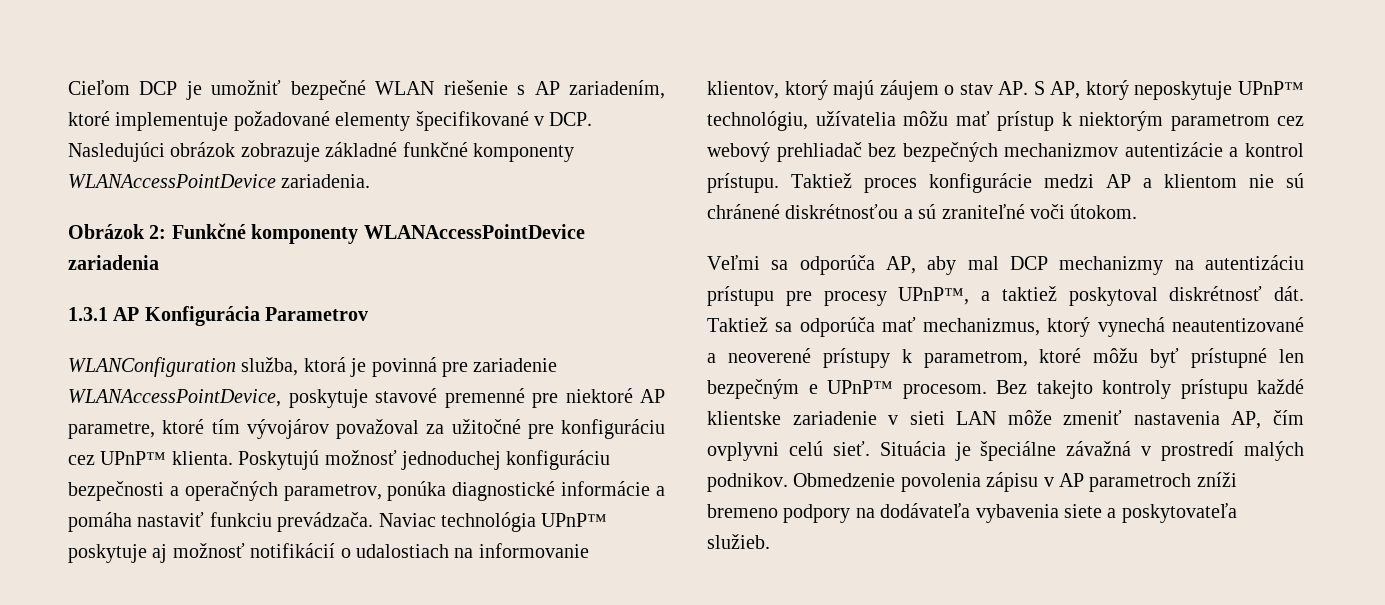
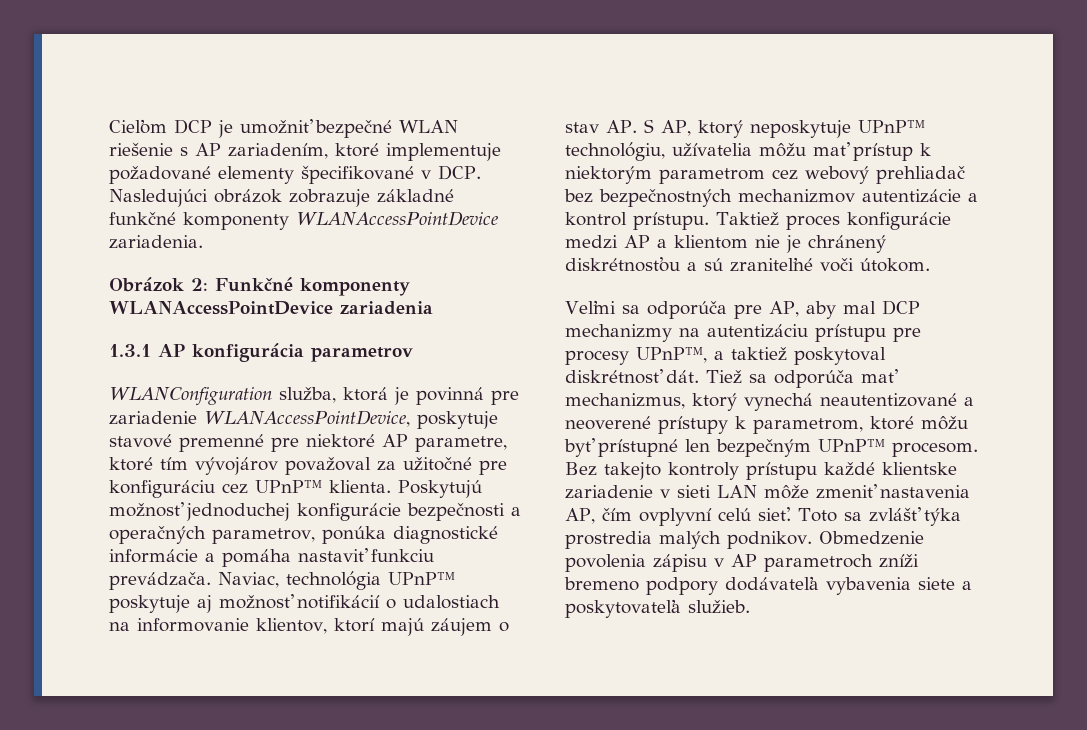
- 1.3.1 AP Konfigurácia Parametrov
+ 1.3.1 AP konfigurácia parametrov
- Poskytujú možnosť jednoduchej konfiguráciu bezpečnosti a operačných parametrov, ponúka diagnostické informácie a pomáha nastaviť funkciu prevádzača.
+ Poskytujú možnosť jednoduchej konfigurácie bezpečnosti a operačných parametrov, ponúka diagnostické informácie a pomáha nastaviť funkciu prevádzača.
- Naviac technológia UPnP™ poskytuje aj možnosť notifikácií o udalostiach na informovanie klientov, ktorý majú záujem o stav AP. S AP, ktorý neposkytuje UPnP™ technológiu, užívatelia môžu mať prístup k niektorým parametrom cez webový prehliadač bez bezpečných mechanizmov autentizácie a kontrol prístupu.
+ Naviac, technológia UPnP™ poskytuje aj možnosť notifikácií o udalostiach na informovanie klientov, ktorí majú záujem o stav AP. S AP, ktorý neposkytuje UPnP™ technológiu, užívatelia môžu mať prístup k niektorým parametrom cez webový prehliadač bez bezpečnostných mechanizmov autentizácie a kontrol prístupu.
- Taktiež proces konfigurácie medzi AP a klientom nie sú chránené diskrétnosťou a sú zraniteľné voči útokom.
+ Taktiež proces konfigurácie medzi AP a klientom nie je chránený diskrétnosťou a sú zraniteľné voči útokom.
- Veľmi sa odporúča AP, aby mal DCP mechanizmy na autentizáciu prístupu pre procesy UPnP™, a taktiež poskytoval diskrétnosť dát.
+ Veľmi sa odporúča pre AP, aby mal DCP mechanizmy na autentizáciu prístupu pre procesy UPnP™, a taktiež poskytoval diskrétnosť dát.
- Taktiež sa odporúča mať mechanizmus, ktorý vynechá neautentizované a neoverené prístupy k parametrom, ktoré môžu byť prístupné len bezpečným e UPnP™ procesom.
+ Tiež sa odporúča mať mechanizmus, ktorý vynechá neautentizované a neoverené prístupy k parametrom, ktoré môžu byť prístupné len bezpečným UPnP™ procesom.
- Bez takejto kontroly prístupu každé klientske zariadenie v sieti LAN môže zmeniť nastavenia AP, čím ovplyvni celú sieť.
+ Bez takejto kontroly prístupu každé klientske zariadenie v sieti LAN môže zmeniť nastavenia AP, čím ovplyvní celú sieť.
- Situácia je špeciálne závažná v prostredí malých podnikov.
+ Toto sa zvlášť týka prostredia malých podnikov.
- Obmedzenie povolenia zápisu v AP parametroch zníži bremeno podpory na dodávateľa vybavenia siete a poskytovateľa služieb.
+ Obmedzenie povolenia zápisu v AP parametroch zníži bremeno podpory dodávateľa vybavenia siete a poskytovateľa služieb.

